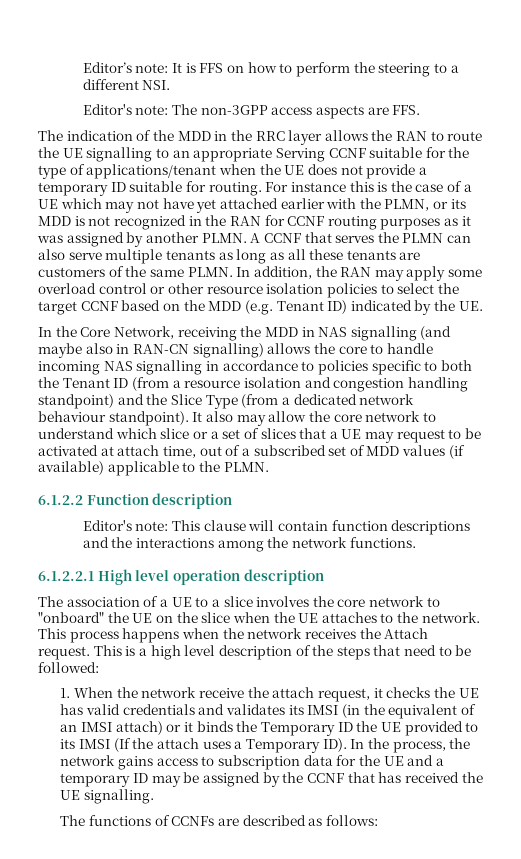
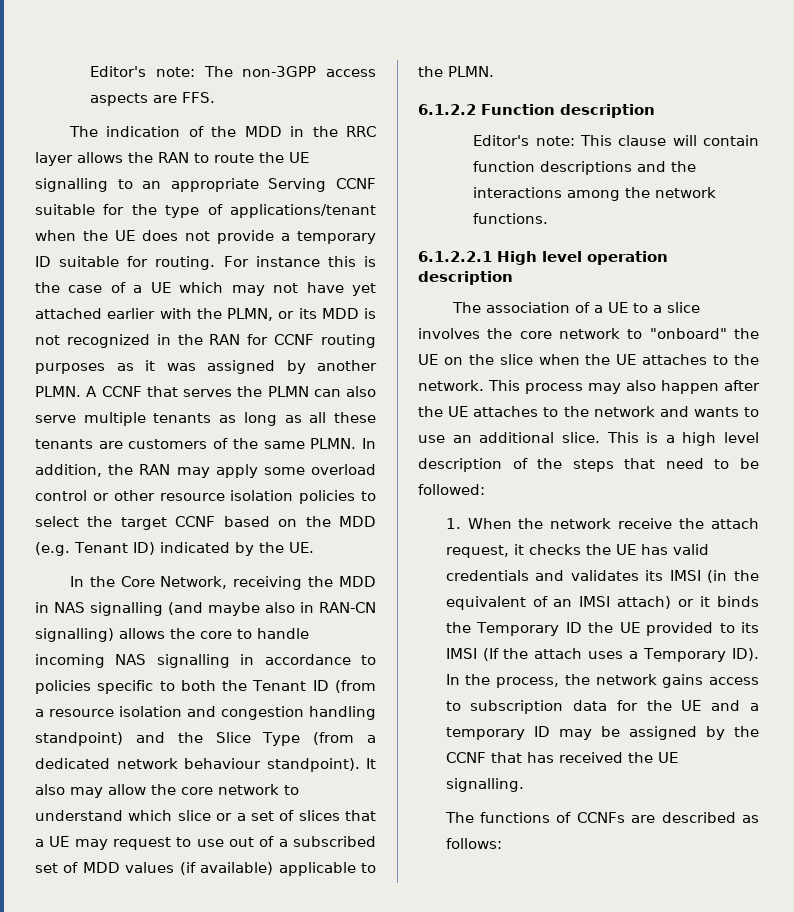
- Editor’s note: It is FFS on how to perform the steering to a different NSI.
- It also may allow the core network to understand which slice or a set of slices that a UE may request to be activated at attach time, out of a subscribed set of MDD values (if available) applicable to the PLMN.
+ It also may allow the core network to understand which slice or a set of slices that a UE may request to use out of a subscribed set of MDD values (if available) applicable to the PLMN.
- This process happens when the network receives the Attach request.
+ This process may also happen after the UE attaches to the network and wants to use an additional slice.

